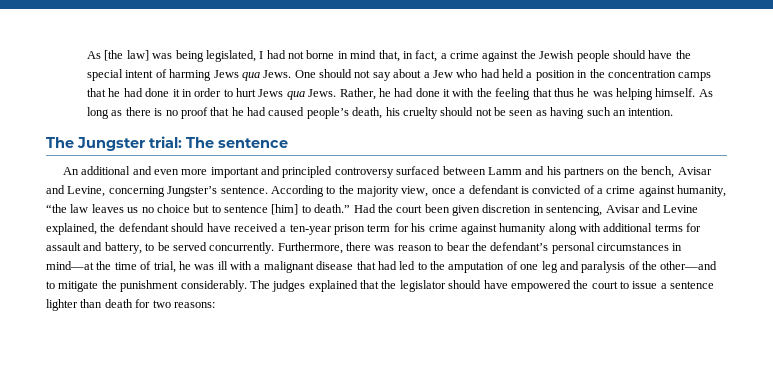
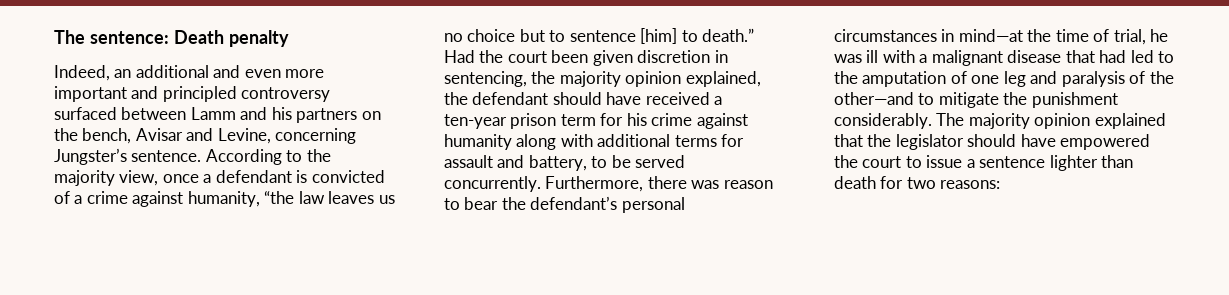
- As [the law] was being legislated, I had not borne in mind that, in fact, a crime against the Jewish people should have the special intent of harming Jews qua Jews. One should not say about a Jew who had held a position in the concentration camps that he had done it in order to hurt Jews qua Jews. Rather, he had done it with the feeling that thus he was helping himself. As long as there is no proof that he had caused people’s death, his cruelty should not be seen as having such an intention.
- The Jungster trial: The sentence
- An additional and even more important and principled controversy surfaced between Lamm and his partners on the bench, Avisar and Levine, concerning Jungster’s sentence.
+ The sentence: Death penalty
+ Indeed, an additional and even more important and principled controversy surfaced between Lamm and his partners on the bench, Avisar and Levine, concerning Jungster’s sentence.
- Had the court been given discretion in sentencing, Avisar and Levine explained, the defendant should have received a ten-year prison term for his crime against humanity along with additional terms for assault and battery, to be served concurrently.
+ Had the court been given discretion in sentencing, the majority opinion explained, the defendant should have received a ten-year prison term for his crime against humanity along with additional terms for assault and battery, to be served concurrently.
- The judges explained that the legislator should have empowered the court to issue a sentence lighter than death for two reasons:
+ The majority opinion explained that the legislator should have empowered the court to issue a sentence lighter than death for two reasons:

